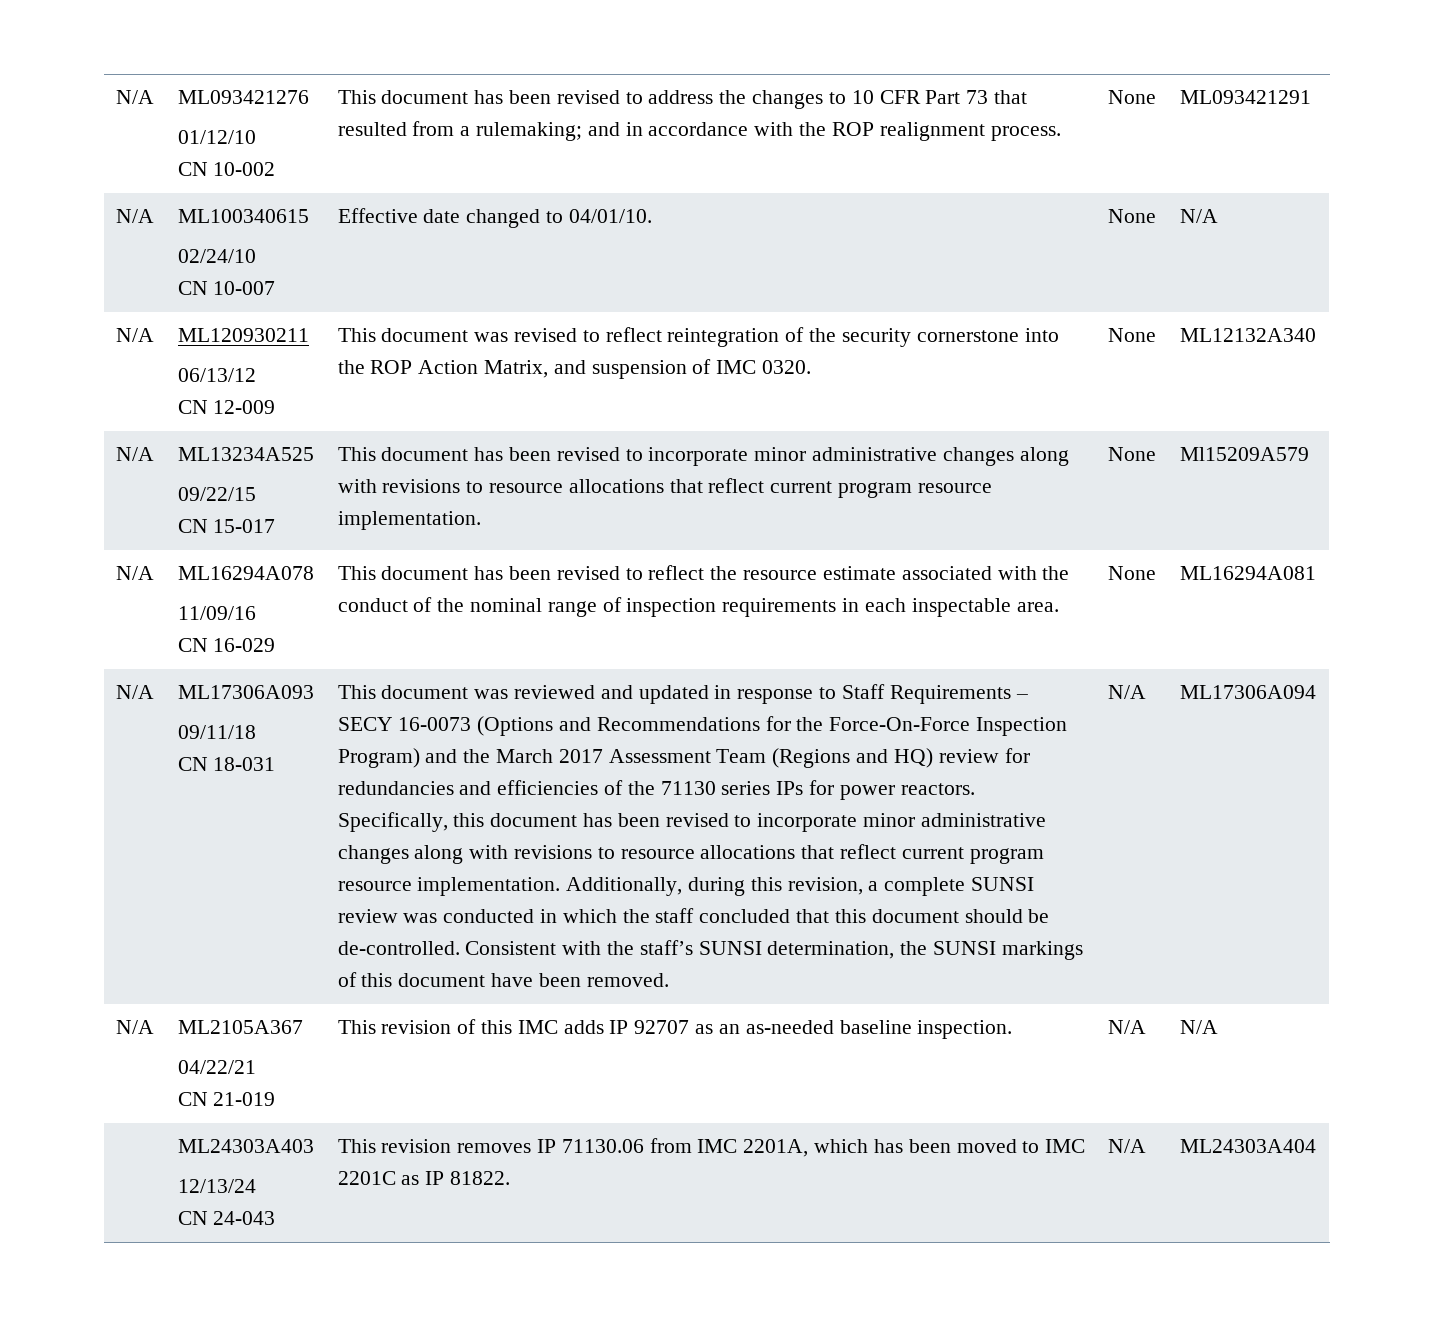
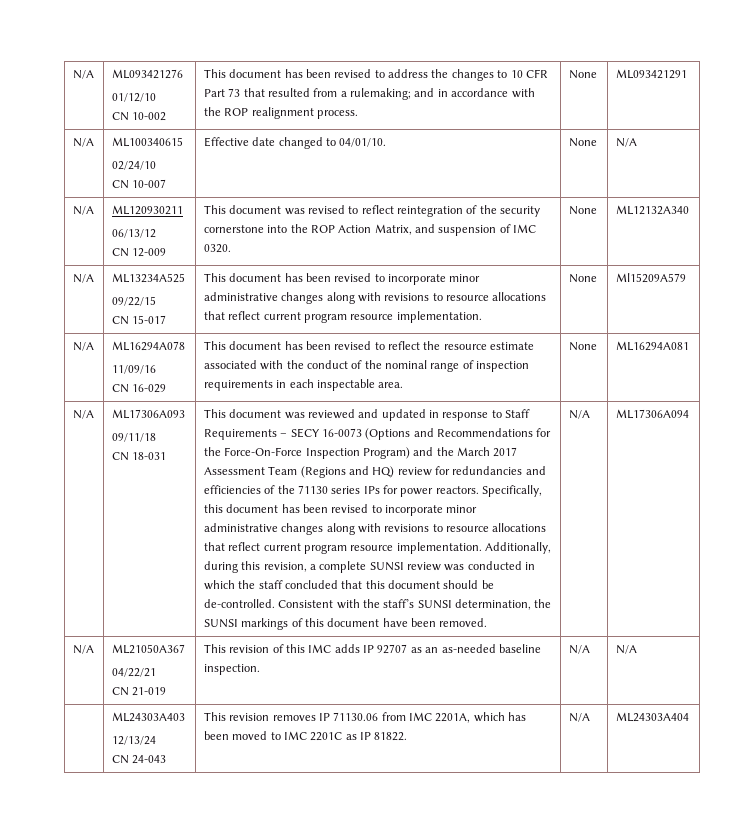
- N/A | ML2105A367
+ N/A | ML21050A367

